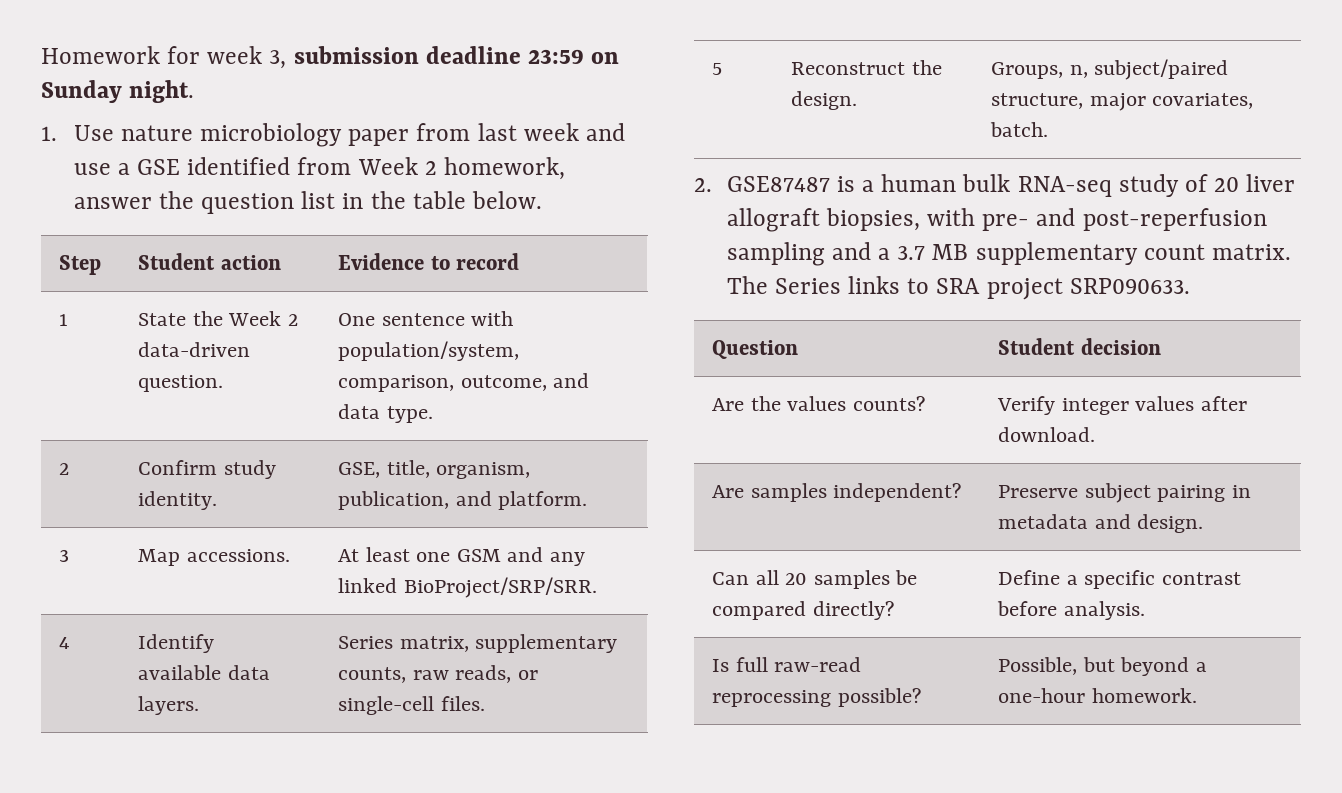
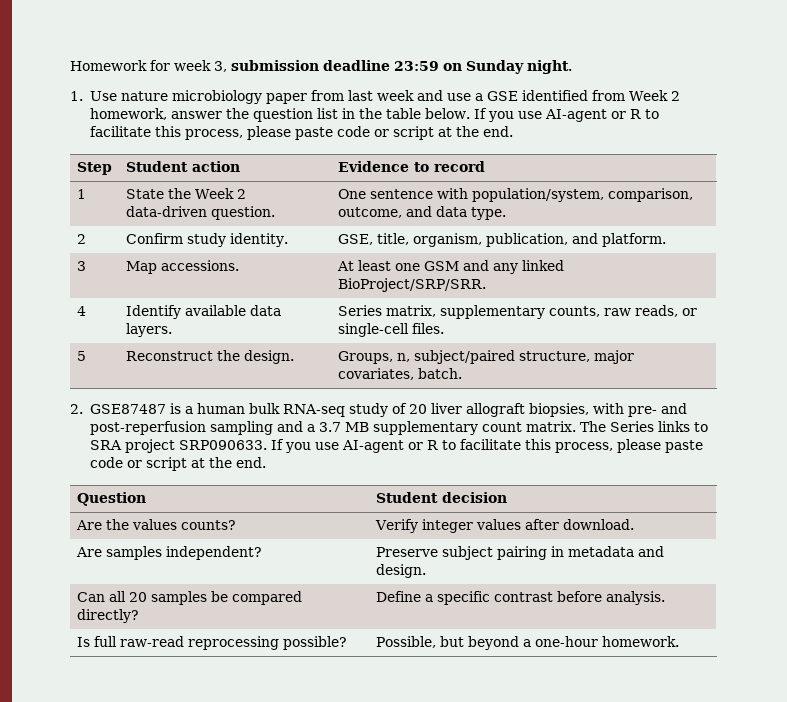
- 1. Use nature microbiology paper from last week and use a GSE identified from Week 2 homework, answer the question list in the table below.
+ 1. Use nature microbiology paper from last week and use a GSE identified from Week 2 homework, answer the question list in the table below. If you use AI-agent or R to facilitate this process, please paste code or script at the end.
- The Series links to SRA project SRP090633.
+ The Series links to SRA project SRP090633. If you use AI-agent or R to facilitate this process, please paste code or script at the end.

